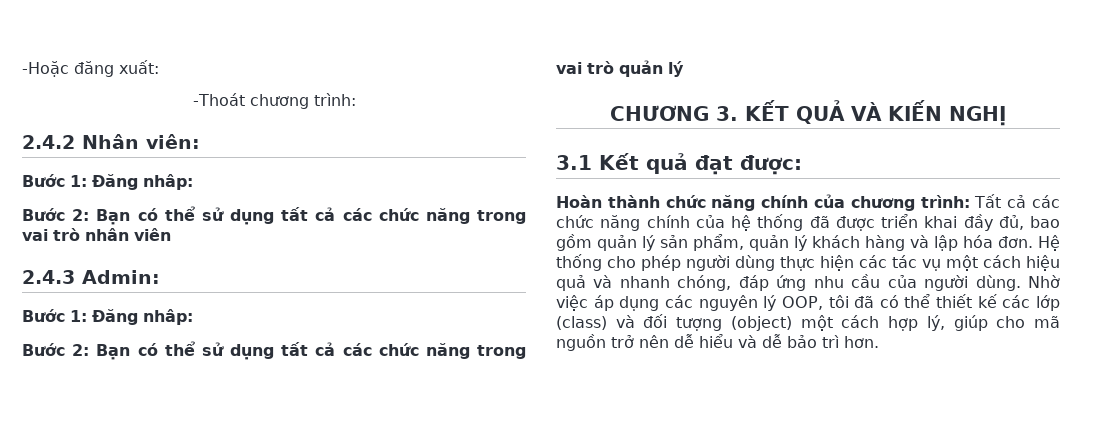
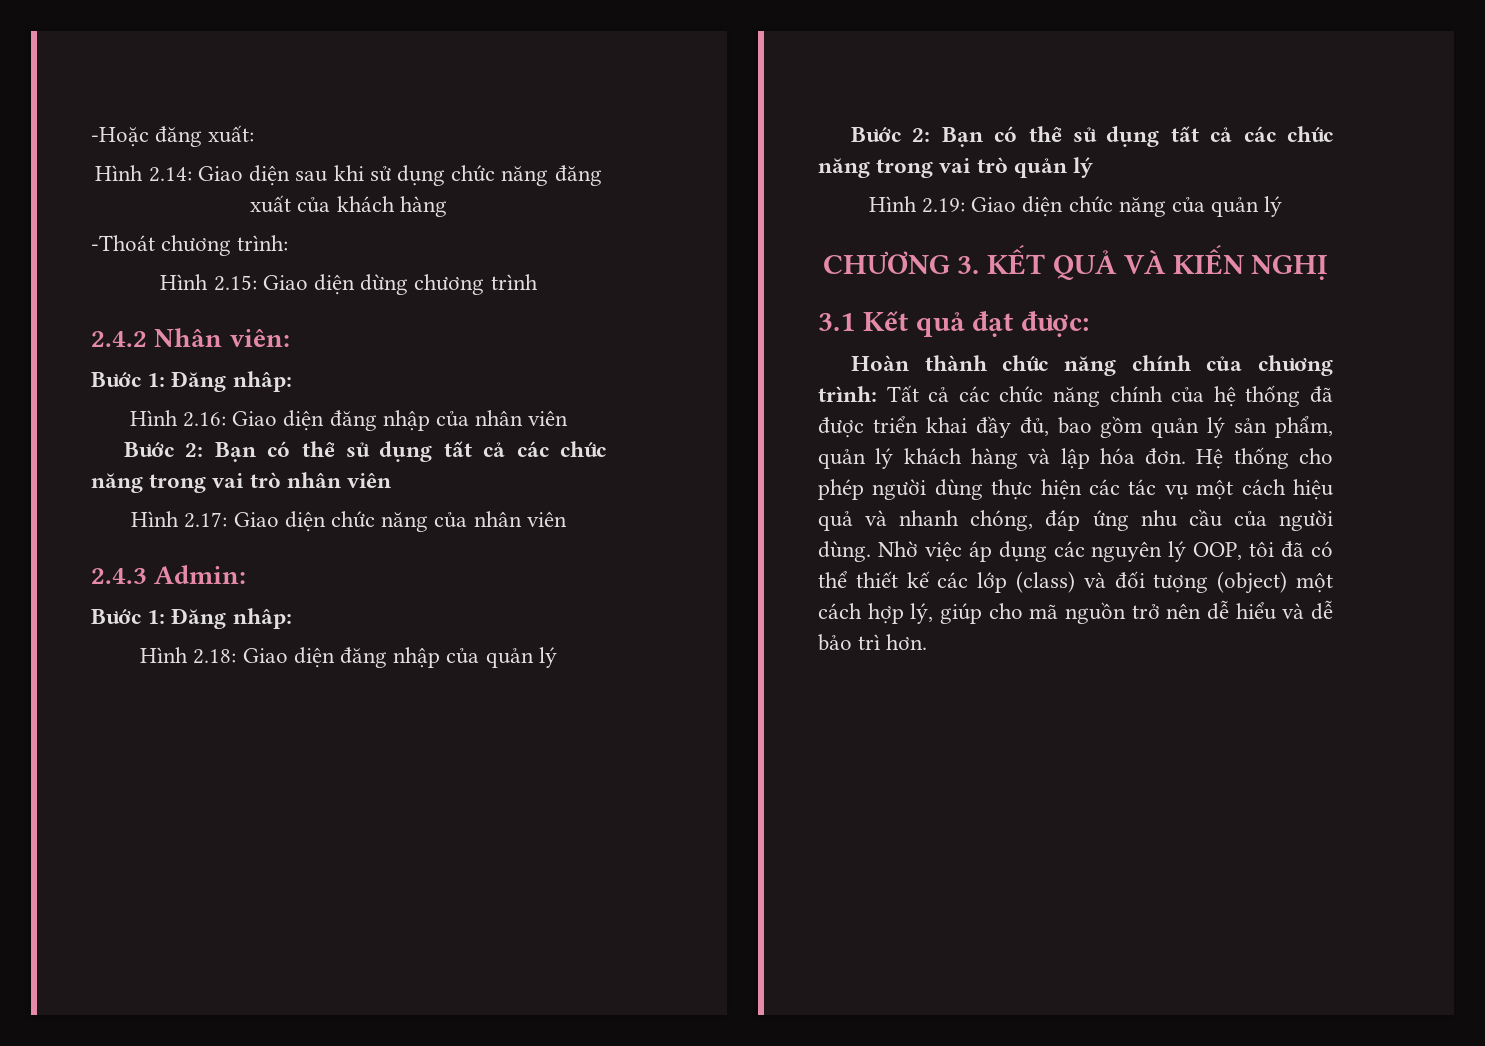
+ Hình 2.14: Giao diện sau khi sử dụng chức năng đăng xuất của khách hàng
  -Thoát chương trình:
+ Hình 2.15: Giao diện dừng chương trình
+ Hình 2.16: Giao diện đăng nhập của nhân viên
+ Hình 2.17: Giao diện chức năng của nhân viên
+ Hình 2.18: Giao diện đăng nhập của quản lý
+ Hình 2.19: Giao diện chức năng của quản lý

